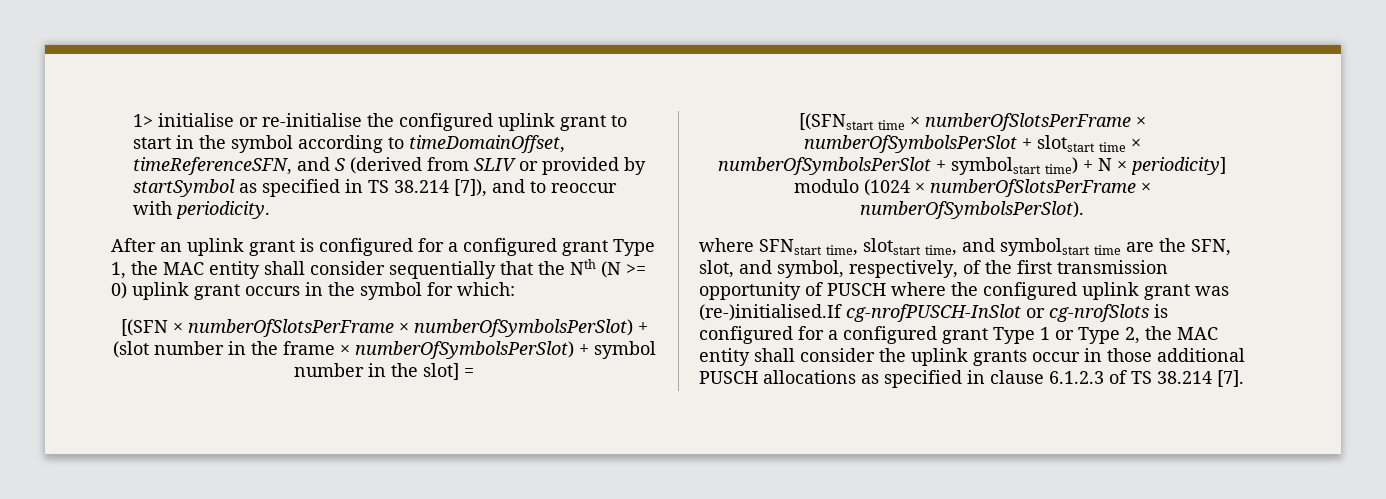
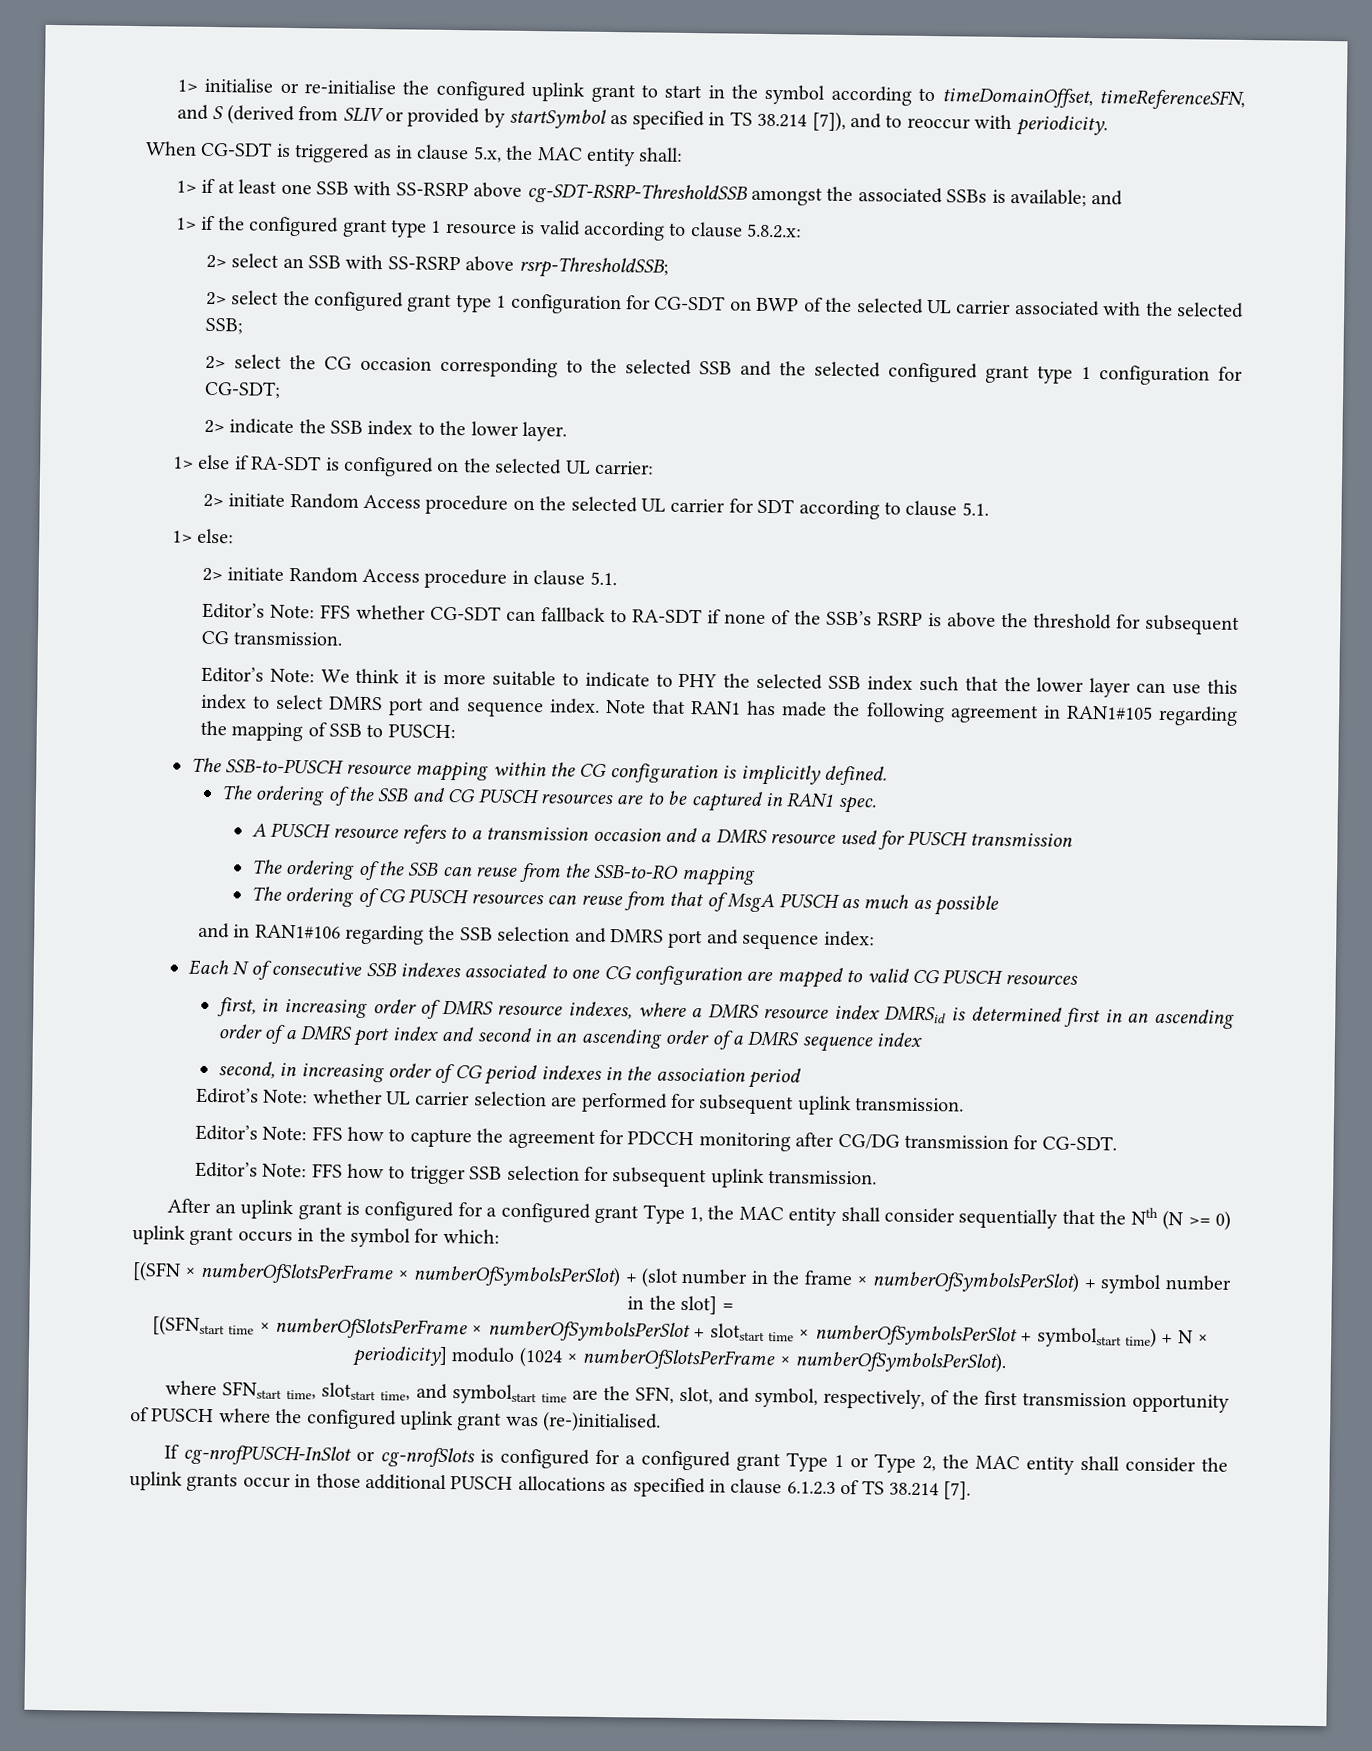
+ When CG-SDT is triggered as in clause 5.x, the MAC entity shall:
+ 1> if at least one SSB with SS-RSRP above cg-SDT-RSRP-ThresholdSSB amongst the associated SSBs is available; and
+ 1> if the configured grant type 1 resource is valid according to clause 5.8.2.x:
+ 2> select an SSB with SS-RSRP above rsrp-ThresholdSSB;
+ 2> select the configured grant type 1 configuration for CG-SDT on BWP of the selected UL carrier associated with the selected SSB;
+ 2> select the CG occasion corresponding to the selected SSB and the selected configured grant type 1 configuration for CG-SDT;
+ 2> indicate the SSB index to the lower layer.
+ 1> else if RA-SDT is configured on the selected UL carrier:
+ 2> initiate Random Access procedure on the selected UL carrier for SDT according to clause 5.1.
+ 1> else:
+ 2> initiate Random Access procedure in clause 5.1.
+ Editor’s Note: FFS whether CG-SDT can fallback to RA-SDT if none of the SSB’s RSRP is above the threshold for subsequent CG transmission.
+ Editor’s Note: We think it is more suitable to indicate to PHY the selected SSB index such that the lower layer can use this index to select DMRS port and sequence index. Note that RAN1 has made the following agreement in RAN1#105 regarding the mapping of SSB to PUSCH:
+ The SSB-to-PUSCH resource mapping within the CG configuration is implicitly defined.
+ The ordering of the SSB and CG PUSCH resources are to be captured in RAN1 spec.
+ A PUSCH resource refers to a transmission occasion and a DMRS resource used for PUSCH transmission
+ The ordering of the SSB can reuse from the SSB-to-RO mapping
+ The ordering of CG PUSCH resources can reuse from that of MsgA PUSCH as much as possible
+ and in RAN1#106 regarding the SSB selection and DMRS port and sequence index:
+ Each N of consecutive SSB indexes associated to one CG configuration are mapped to valid CG PUSCH resources
+ first, in increasing order of DMRS resource indexes, where a DMRS resource index DMRSid is determined first in an ascending order of a DMRS port index and second in an ascending order of a DMRS sequence index
+ second, in increasing order of CG period indexes in the association period
+ Edirot’s Note: whether UL carrier selection are performed for subsequent uplink transmission.
+ Editor’s Note: FFS how to capture the agreement for PDCCH monitoring after CG/DG transmission for CG-SDT.
+ Editor’s Note: FFS how to trigger SSB selection for subsequent uplink transmission.
- where SFNstart time, slotstart time, and symbolstart time are the SFN, slot, and symbol, respectively, of the first transmission opportunity of PUSCH where the configured uplink grant was (re-)initialised.If cg-nrofPUSCH-InSlot or cg-nrofSlots is configured for a configured grant Type 1 or Type 2, the MAC entity shall consider the uplink grants occur in those additional PUSCH allocations as specified in clause 6.1.2.3 of TS 38.214 [7].
+ where SFNstart time, slotstart time, and symbolstart time are the SFN, slot, and symbol, respectively, of the first transmission opportunity of PUSCH where the configured uplink grant was (re-)initialised.
+ If cg-nrofPUSCH-InSlot or cg-nrofSlots is configured for a configured grant Type 1 or Type 2, the MAC entity shall consider the uplink grants occur in those additional PUSCH allocations as specified in clause 6.1.2.3 of TS 38.214 [7].

